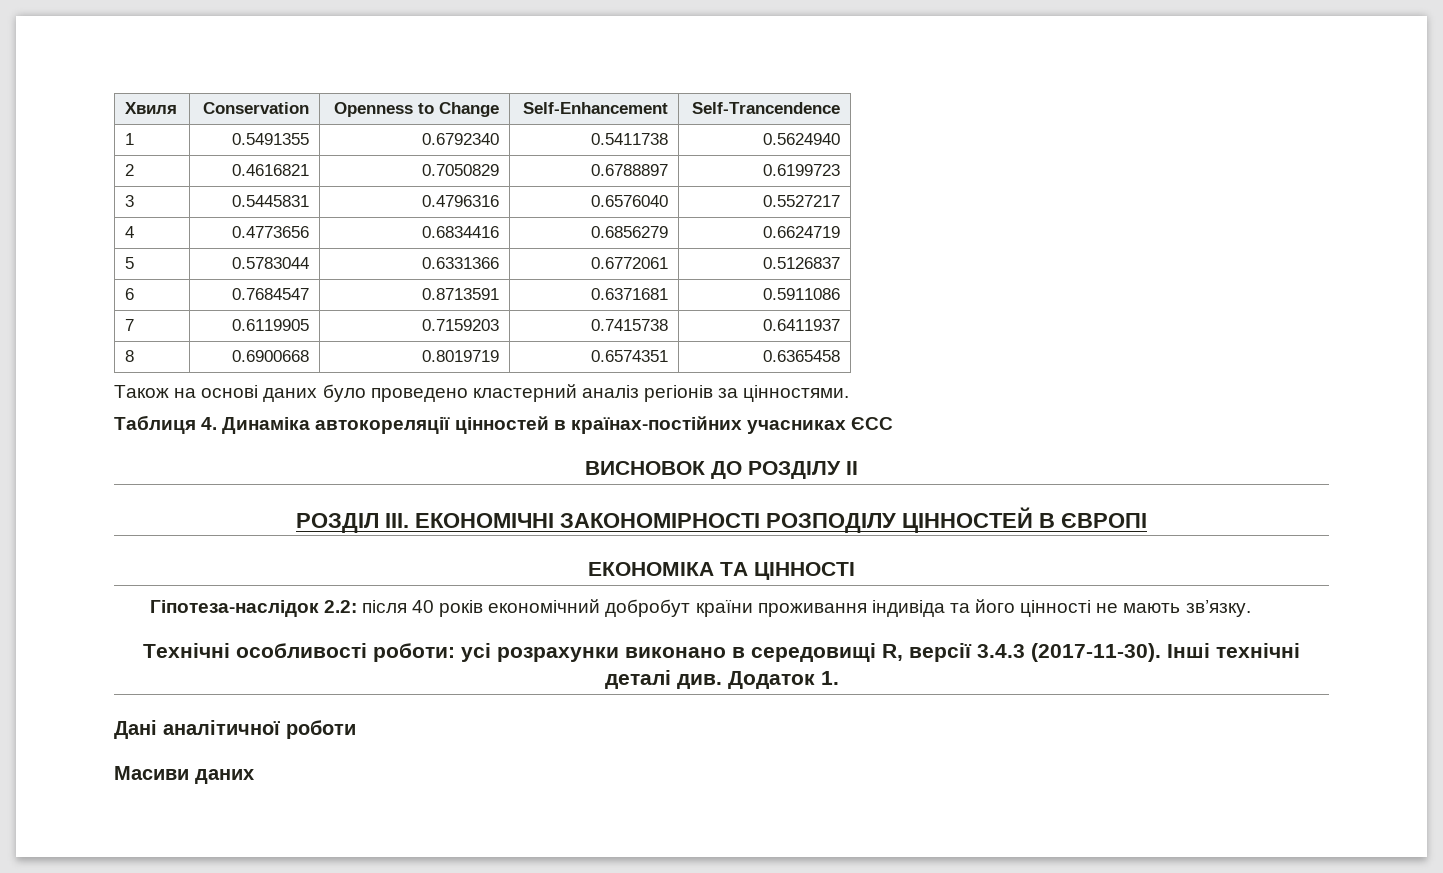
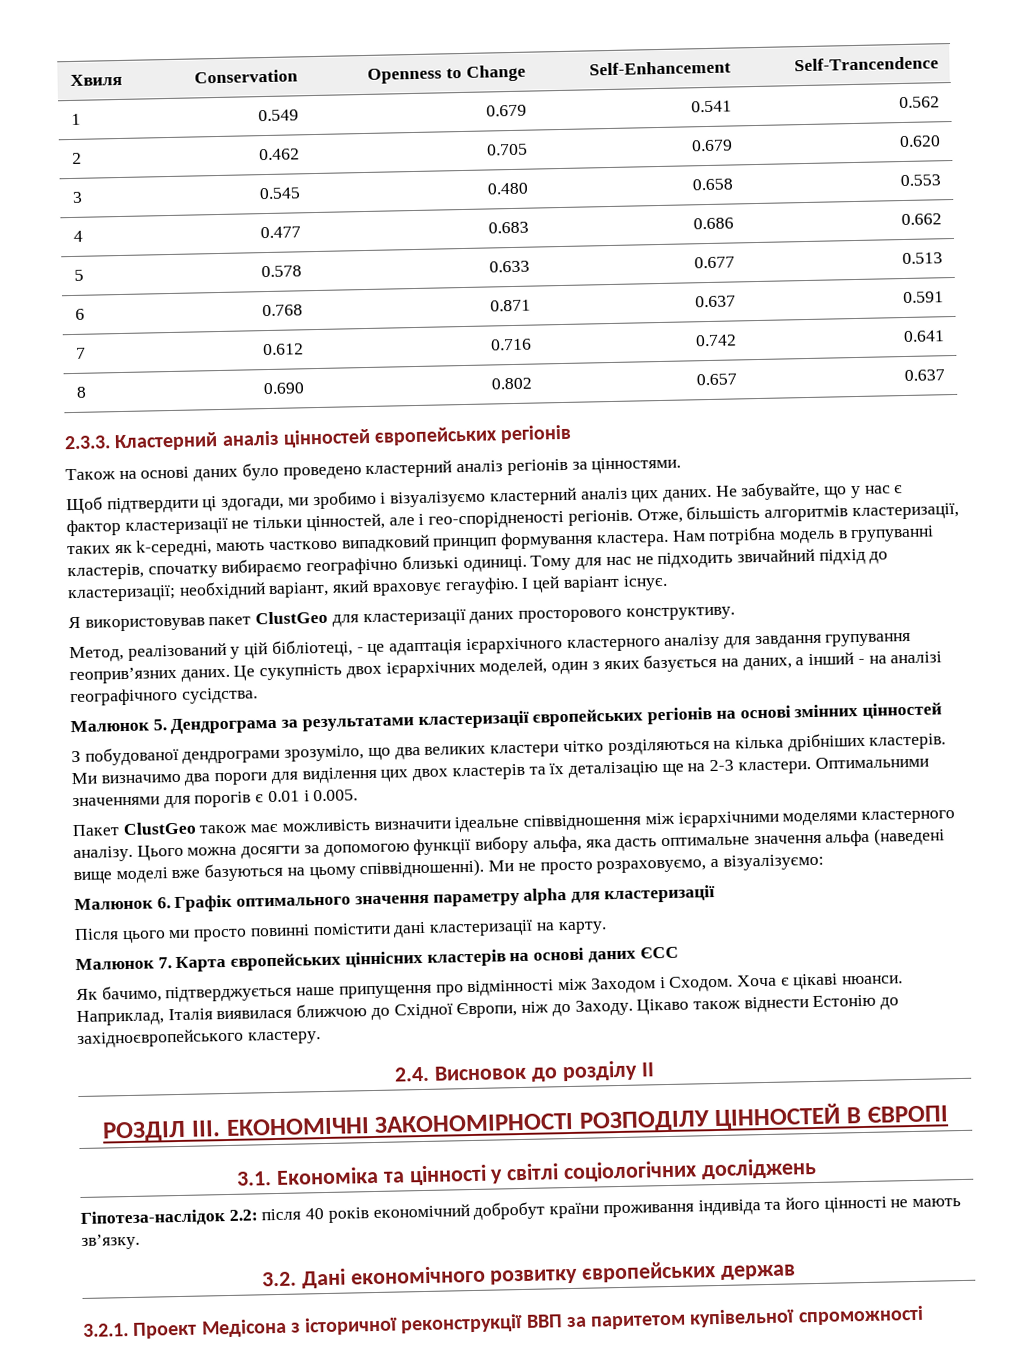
- 1 | 0.5491355 | 0.6792340 | 0.5411738 | 0.5624940
- 2 | 0.4616821 | 0.7050829 | 0.6788897 | 0.6199723
- 3 | 0.5445831 | 0.4796316 | 0.6576040 | 0.5527217
- 4 | 0.4773656 | 0.6834416 | 0.6856279 | 0.6624719
- 5 | 0.5783044 | 0.6331366 | 0.6772061 | 0.5126837
- 6 | 0.7684547 | 0.8713591 | 0.6371681 | 0.5911086
- 7 | 0.6119905 | 0.7159203 | 0.7415738 | 0.6411937
- 8 | 0.6900668 | 0.8019719 | 0.6574351 | 0.6365458
+ 1 | 0.549 | 0.679 | 0.541 | 0.562
+ 2 | 0.462 | 0.705 | 0.679 | 0.620
+ 3 | 0.545 | 0.480 | 0.658 | 0.553
+ 4 | 0.477 | 0.683 | 0.686 | 0.662
+ 5 | 0.578 | 0.633 | 0.677 | 0.513
+ 6 | 0.768 | 0.871 | 0.637 | 0.591
+ 7 | 0.612 | 0.716 | 0.742 | 0.641
+ 8 | 0.690 | 0.802 | 0.657 | 0.637
+ 2.3.3. Кластерний аналіз цінностей європейських регіонів
- Таблиця 4. Динаміка автокореляції цінностей в країнах-постійних учасниках ЄСС
- ВИСНОВОК ДО РОЗДІЛУ ІІ
+ Щоб підтвердити ці здогади, ми зробимо і візуалізуємо кластерний аналіз цих даних. Не забувайте, що у нас є фактор кластеризації не тільки цінностей, але і гео-спорідненості регіонів. Отже, більшість алгоритмів кластеризації, таких як k-середні, мають частково випадковий принцип формування кластера. Нам потрібна модель в групуванні кластерів, спочатку вибираємо географічно близькі одиниці. Тому для нас не підходить звичайний підхід до кластеризації; необхідний варіант, який враховує гегауфію. І цей варіант існує.
+ Я використовував пакет ClustGeo для кластеризації даних просторового конструктиву.
+ Метод, реалізований у цій бібліотеці, - це адаптація ієрархічного кластерного аналізу для завдання групування геоприв’язних даних. Це сукупність двох ієрархічних моделей, один з яких базується на даних, а інший - на аналізі географічного сусідства.
+ Малюнок 5. Дендрограма за результатами кластеризації європейських регіонів на основі змінних цінностей
+ З побудованої дендрограми зрозуміло, що два великих кластери чітко розділяються на кілька дрібніших кластерів. Ми визначимо два пороги для виділення цих двох кластерів та їх деталізацію ще на 2-3 кластери. Оптимальними значеннями для порогів є 0.01 і 0.005.
+ Пакет ClustGeo також має можливість визначити ідеальне співвідношення між ієрархічними моделями кластерного аналізу. Цього можна досягти за допомогою функції вибору альфа, яка дасть оптимальне значення альфа (наведені вище моделі вже базуються на цьому співвідношенні). Ми не просто розраховуємо, а візуалізуємо:
+ Малюнок 6. Графік оптимального значення параметру alpha для кластеризації
+ Після цього ми просто повинні помістити дані кластеризації на карту.
+ Малюнок 7. Карта європейських ціннісних кластерів на основі даних ЄСС
+ Як бачимо, підтверджується наше припущення про відмінності між Заходом і Сходом. Хоча є цікаві нюанси. Наприклад, Італія виявилася ближчою до Східної Європи, ніж до Заходу. Цікаво також віднести Естонію до західноєвропейського кластеру.
+ 2.4. Висновок до розділу ІІ
- ЕКОНОМІКА ТА ЦІННОСТІ
+ 3.1. Економіка та цінності у світлі соціологічних досліджень
- Технічні особливості роботи: усі розрахунки виконано в середовищі R, версії 3.4.3 (2017-11-30). Інші технічні деталі див. Додаток 1.
- Дані аналітичної роботи
- Масиви даних
+ 3.2. Дані економічного розвитку європейських держав
+ 3.2.1. Проект Медісона з історичної реконструкції ВВП за паритетом купівельної спроможності

